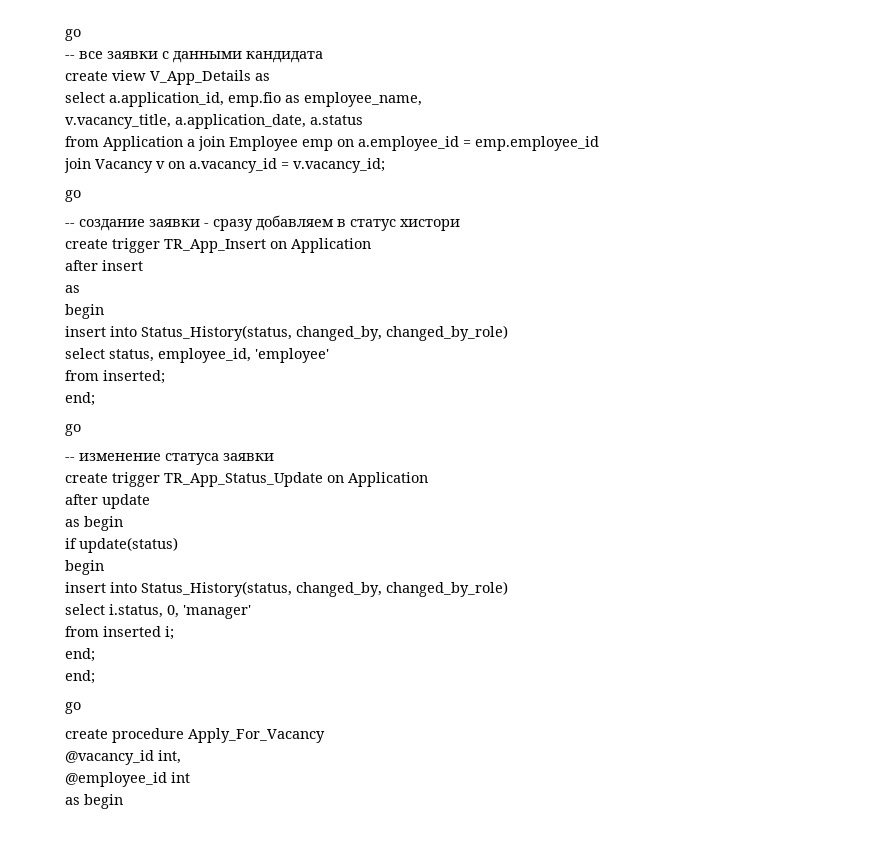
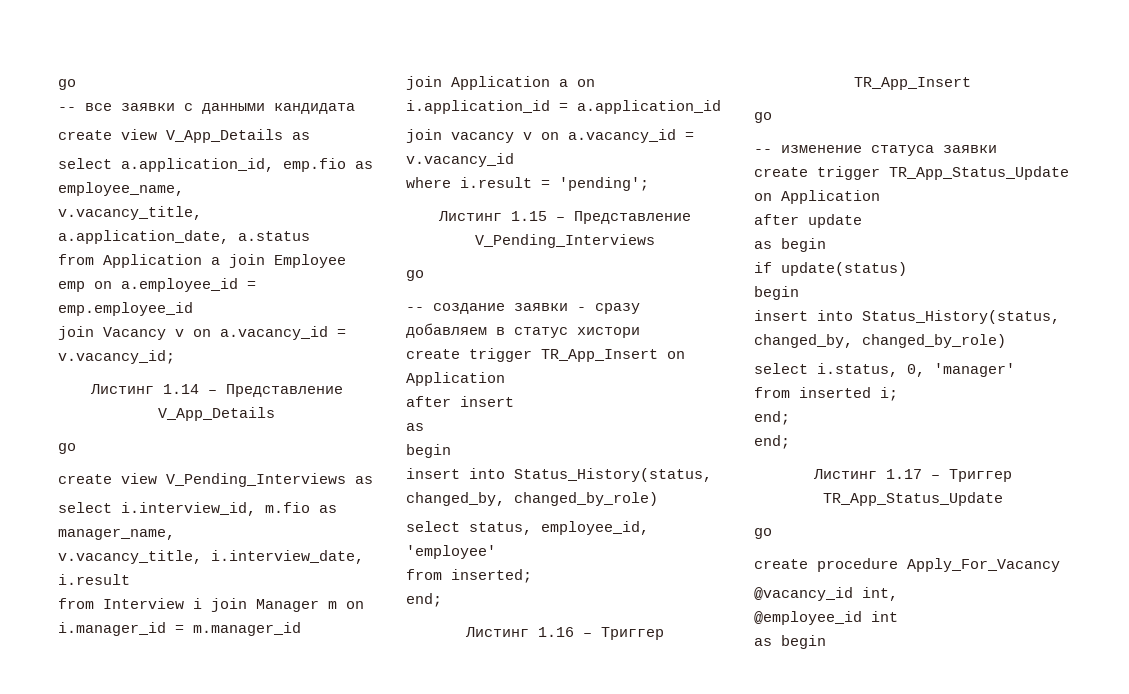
+ Листинг 1.14 – Представление V_App_Details
+ go
+ create view V_Pending_Interviews as
+ select i.interview_id, m.fio as manager_name,
+ v.vacancy_title, i.interview_date, i.result
+ from Interview i join Manager m on i.manager_id = m.manager_id
+ join Application a on i.application_id = a.application_id
+ join vacancy v on a.vacancy_id = v.vacancy_id
+ where i.result = 'pending';
+ Листинг 1.15 – Представление V_Pending_Interviews
+ Листинг 1.16 – Триггер TR_App_Insert
+ Листинг 1.17 – Триггер TR_App_Status_Update

